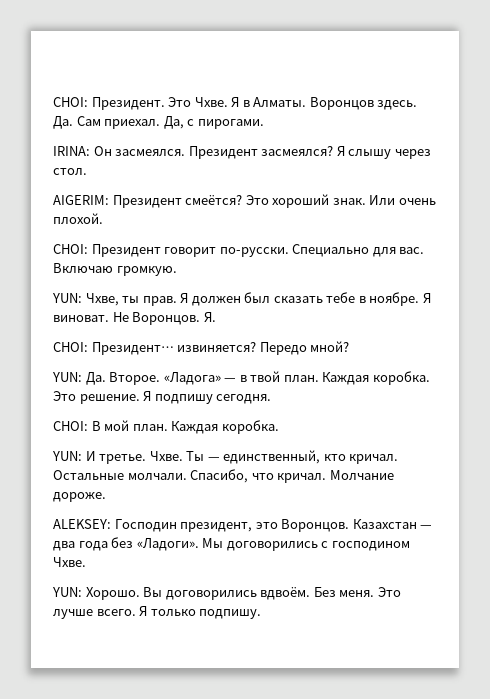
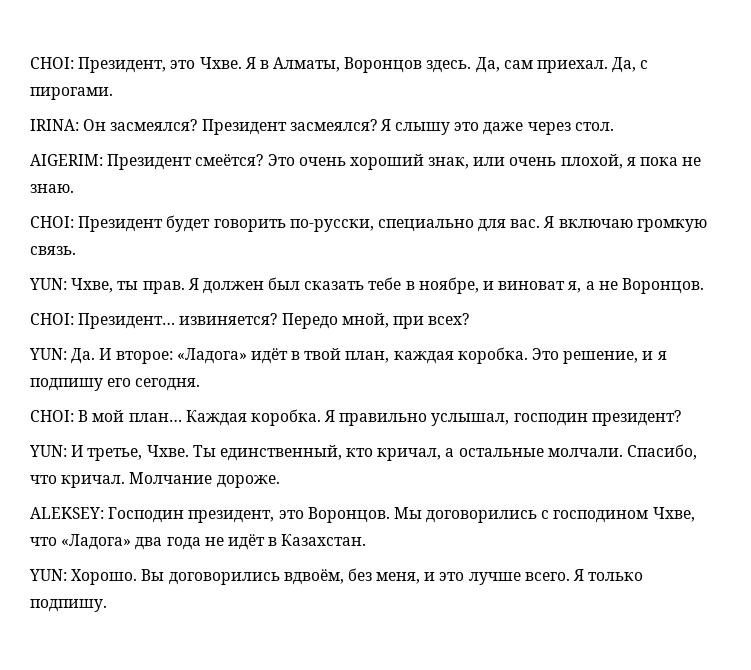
- CHOI: Президент. Это Чхве.
+ CHOI: Президент, это Чхве.
- Я в Алматы. Воронцов здесь.
+ Я в Алматы, Воронцов здесь.
- Да. Сам приехал.
+ Да, сам приехал.
- IRINA: Он засмеялся.
+ IRINA: Он засмеялся?
- Я слышу через стол.
+ Я слышу это даже через стол.
- Это хороший знак. Или очень плохой.
- CHOI: Президент говорит по-русски. Специально для вас. Включаю громкую.
+ Это очень хороший знак, или очень плохой, я пока не знаю.
+ CHOI: Президент будет говорить по-русски, специально для вас. Я включаю громкую связь.
- Я должен был сказать тебе в ноябре. Я виноват. Не Воронцов. Я.
+ Я должен был сказать тебе в ноябре, и виноват я, а не Воронцов.
- Передо мной?
+ Передо мной, при всех?
- YUN: Да. Второе. «Ладога» — в твой план. Каждая коробка. Это решение. Я подпишу сегодня.
+ YUN: Да. И второе: «Ладога» идёт в твой план, каждая коробка. Это решение, и я подпишу его сегодня.
- CHOI: В мой план. Каждая коробка.
+ CHOI: В мой план… Каждая коробка. Я правильно услышал, господин президент?
- YUN: И третье. Чхве.
+ YUN: И третье, Чхве.
- Ты — единственный, кто кричал. Остальные молчали.
+ Ты единственный, кто кричал, а остальные молчали.
- Казахстан — два года без «Ладоги». Мы договорились с господином Чхве.
+ Мы договорились с господином Чхве, что «Ладога» два года не идёт в Казахстан.
- Вы договорились вдвоём. Без меня. Это лучше всего.
+ Вы договорились вдвоём, без меня, и это лучше всего.

